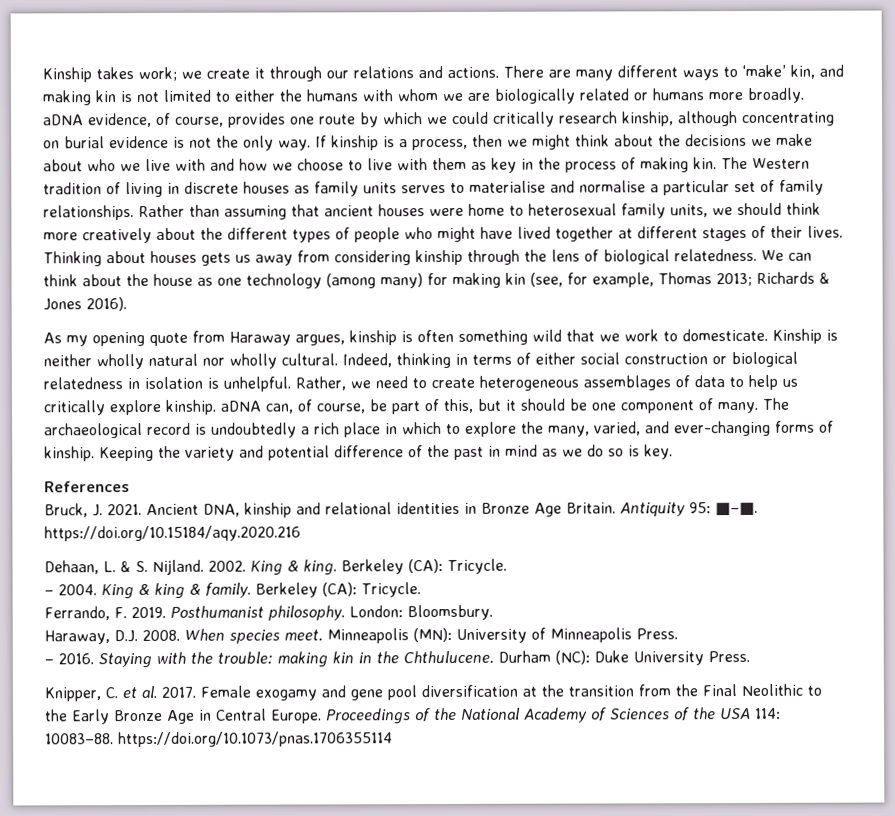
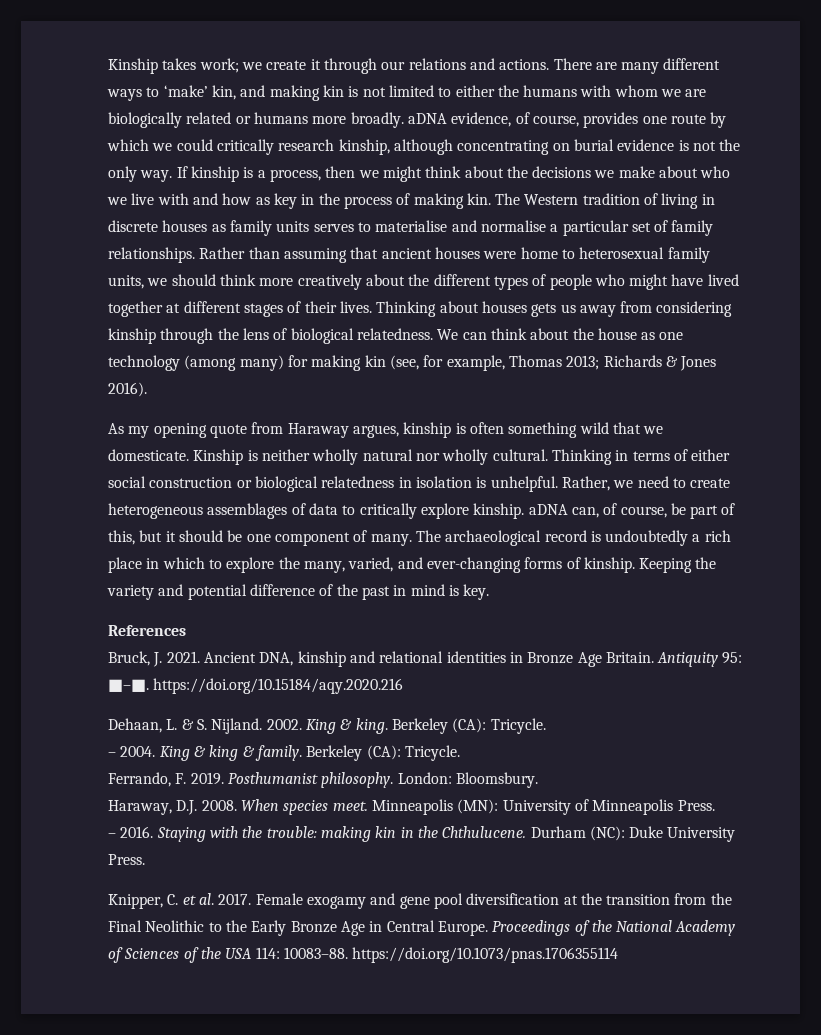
- If kinship is a process, then we might think about the decisions we make about who we live with and how we choose to live with them as key in the process of making kin.
+ If kinship is a process, then we might think about the decisions we make about who we live with and how as key in the process of making kin.
- As my opening quote from Haraway argues, kinship is often something wild that we work to domesticate.
+ As my opening quote from Haraway argues, kinship is often something wild that we domesticate.
- Indeed, thinking in terms of either social construction or biological relatedness in isolation is unhelpful.
+ Thinking in terms of either social construction or biological relatedness in isolation is unhelpful.
- Rather, we need to create heterogeneous assemblages of data to help us critically explore kinship. aDNA can, of course, be part of this, but it should be one component of many.
+ Rather, we need to create heterogeneous assemblages of data to critically explore kinship. aDNA can, of course, be part of this, but it should be one component of many.
- Keeping the variety and potential difference of the past in mind as we do so is key.
+ Keeping the variety and potential difference of the past in mind is key.

